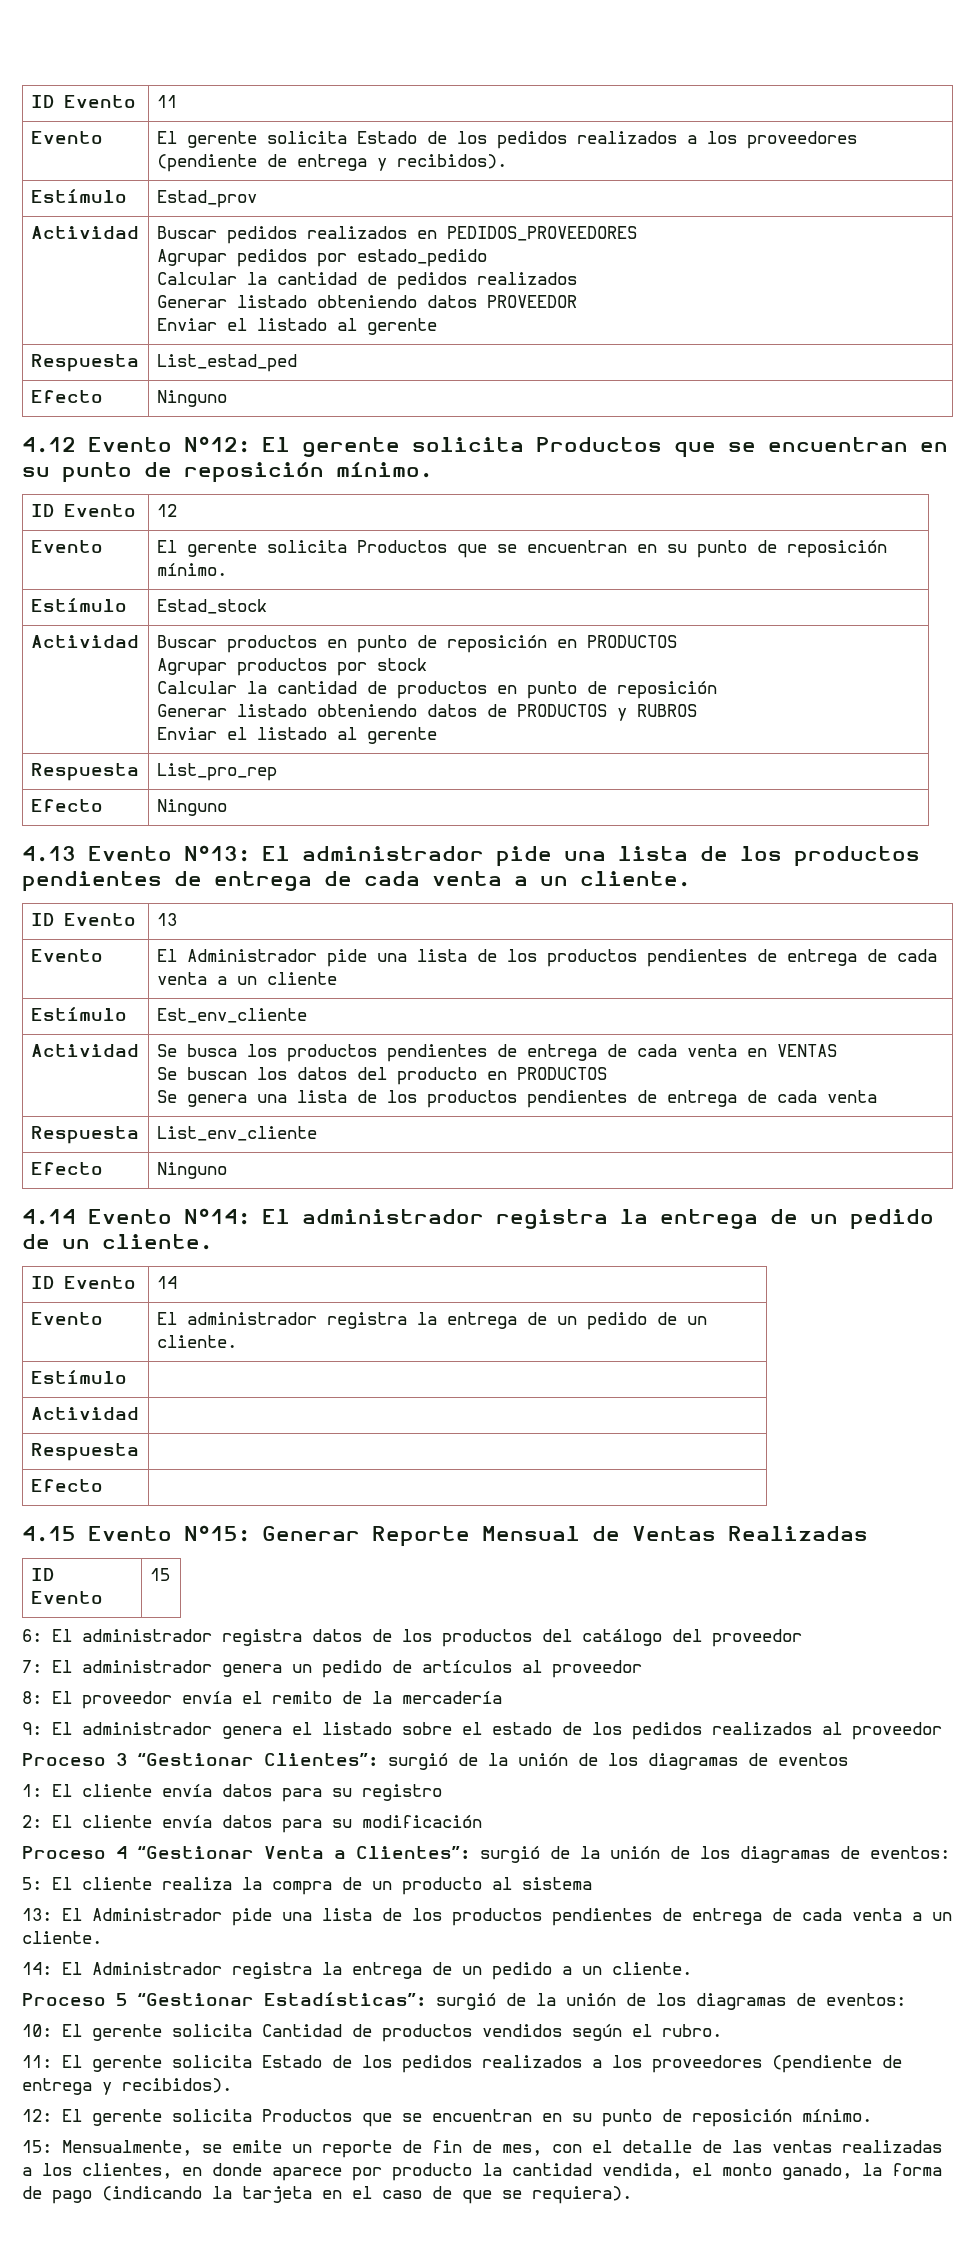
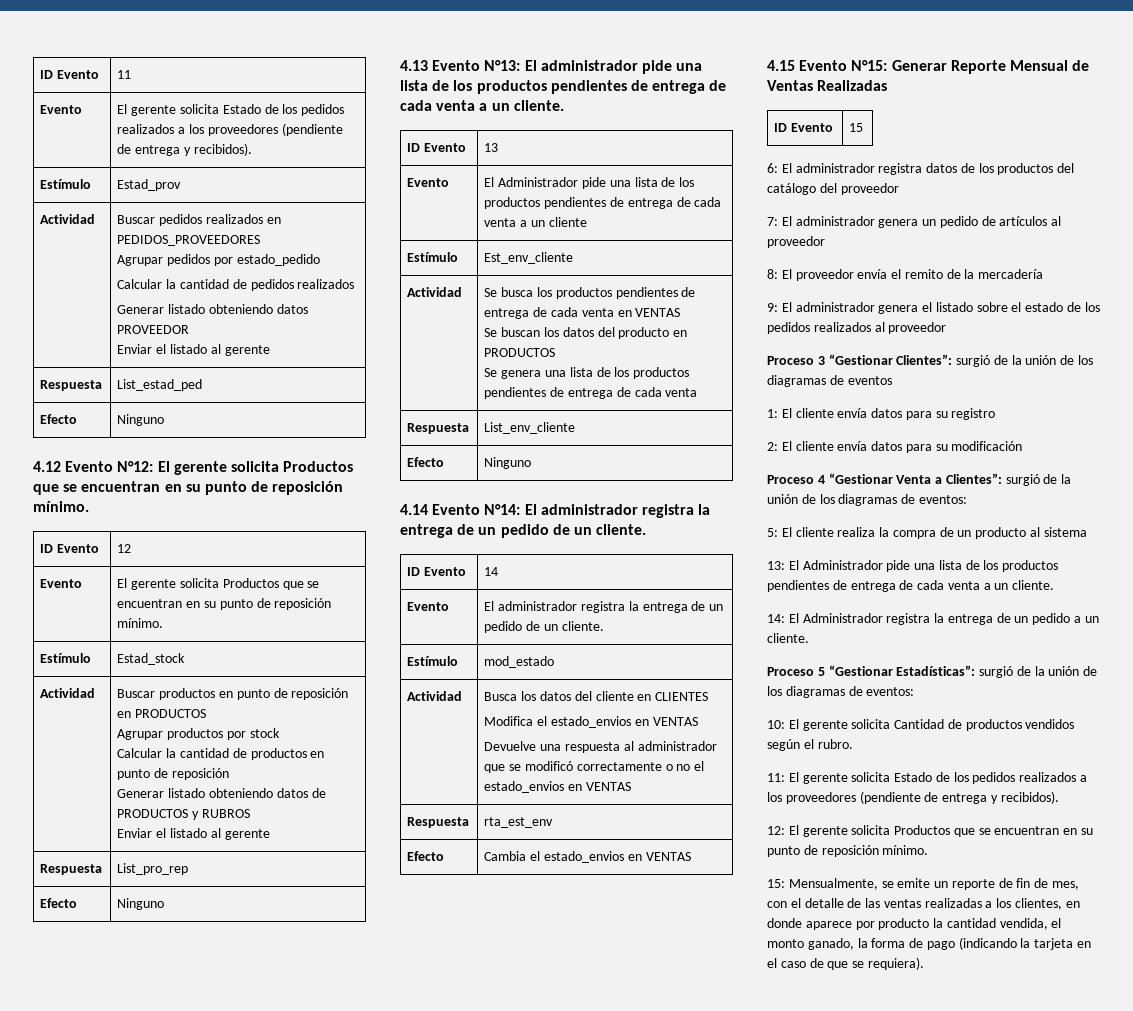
  Evento | El administrador registra la entrega de un pedido de un cliente.
- Estímulo |
- Actividad |
- Respuesta |
- Efecto |
+ Estímulo | mod_estado
+ Actividad | Busca los datos del cliente en CLIENTES
+ Modifica el estado_envios en VENTAS
+ Devuelve una respuesta al administrador que se modificó correctamente o no el estado_envios en VENTAS
+ Respuesta | rta_est_env
+ Efecto | Cambia el estado_envios en VENTAS

